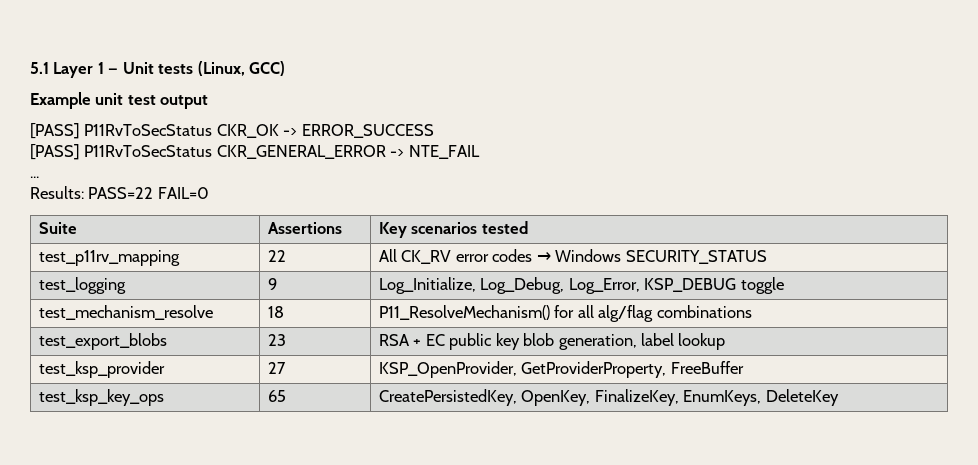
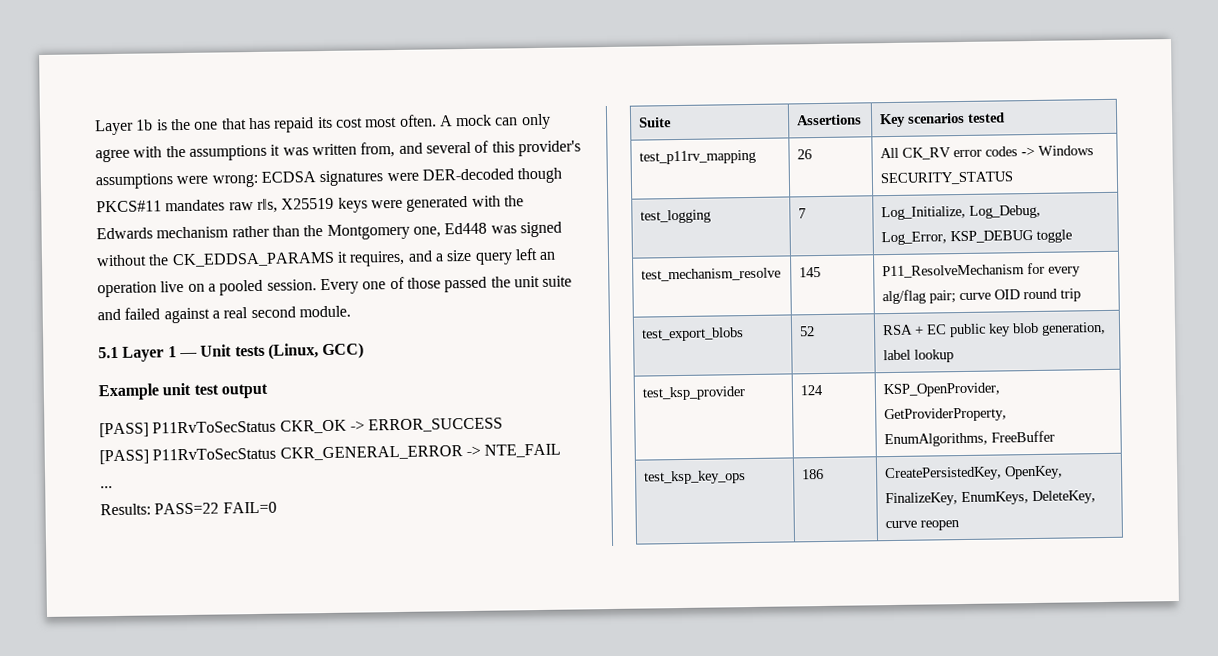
+ Layer 1b is the one that has repaid its cost most often. A mock can only agree with the assumptions it was written from, and several of this provider's assumptions were wrong: ECDSA signatures were DER-decoded though PKCS#11 mandates raw r‖s, X25519 keys were generated with the Edwards mechanism rather than the Montgomery one, Ed448 was signed without the CK_EDDSA_PARAMS it requires, and a size query left an operation live on a pooled session. Every one of those passed the unit suite and failed against a real second module.
- test_p11rv_mapping | 22 | All CK_RV error codes → Windows SECURITY_STATUS
+ test_p11rv_mapping | 26 | All CK_RV error codes -> Windows SECURITY_STATUS
- test_logging | 9 | Log_Initialize, Log_Debug, Log_Error, KSP_DEBUG toggle
+ test_logging | 7 | Log_Initialize, Log_Debug, Log_Error, KSP_DEBUG toggle
- test_mechanism_resolve | 18 | P11_ResolveMechanism() for all alg/flag combinations
+ test_mechanism_resolve | 145 | P11_ResolveMechanism for every alg/flag pair; curve OID round trip
- test_export_blobs | 23 | RSA + EC public key blob generation, label lookup
+ test_export_blobs | 52 | RSA + EC public key blob generation, label lookup
- test_ksp_provider | 27 | KSP_OpenProvider, GetProviderProperty, FreeBuffer
+ test_ksp_provider | 124 | KSP_OpenProvider, GetProviderProperty, EnumAlgorithms, FreeBuffer
- test_ksp_key_ops | 65 | CreatePersistedKey, OpenKey, FinalizeKey, EnumKeys, DeleteKey
+ test_ksp_key_ops | 186 | CreatePersistedKey, OpenKey, FinalizeKey, EnumKeys, DeleteKey, curve reopen

